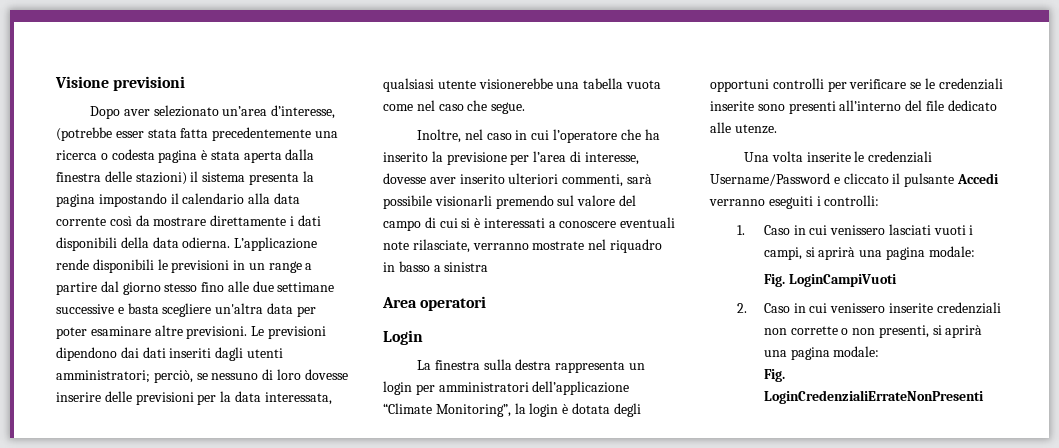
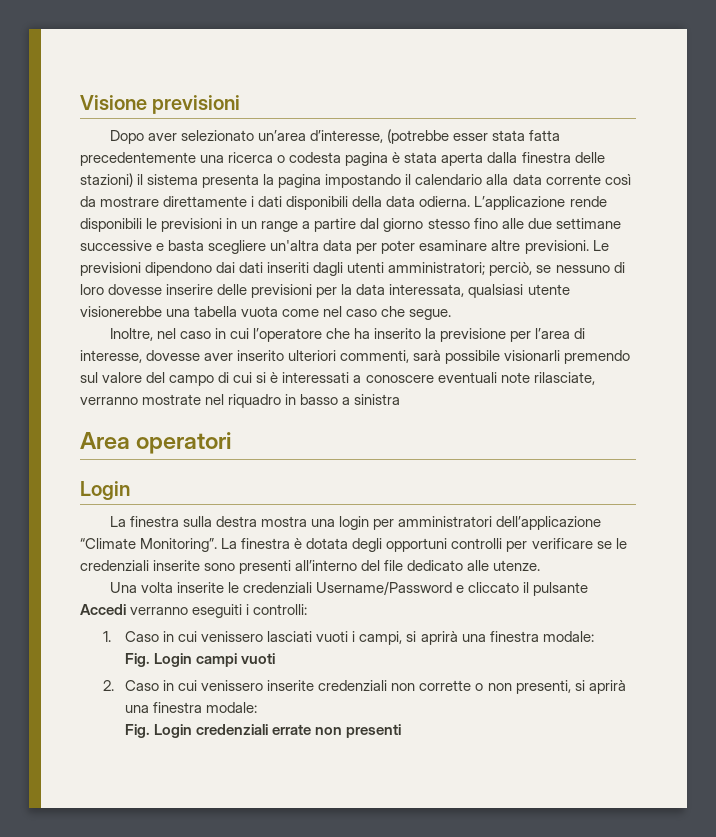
- La finestra sulla destra rappresenta un login per amministratori dell’applicazione “Climate Monitoring”, la login è dotata degli opportuni controlli per verificare se le credenziali inserite sono presenti all’interno del file dedicato alle utenze.
+ La finestra sulla destra mostra una login per amministratori dell’applicazione “Climate Monitoring”. La finestra è dotata degli opportuni controlli per verificare se le credenziali inserite sono presenti all’interno del file dedicato alle utenze.
- 1. Caso in cui venissero lasciati vuoti i campi, si aprirà una pagina modale:
- Fig. LoginCampiVuoti
+ 1. Caso in cui venissero lasciati vuoti i campi, si aprirà una finestra modale:
+ Fig. Login campi vuoti
- 2. Caso in cui venissero inserite credenziali non corrette o non presenti, si aprirà una pagina modale:
- Fig. LoginCredenzialiErrateNonPresenti
+ 2. Caso in cui venissero inserite credenziali non corrette o non presenti, si aprirà una finestra modale:
+ Fig. Login credenziali errate non presenti

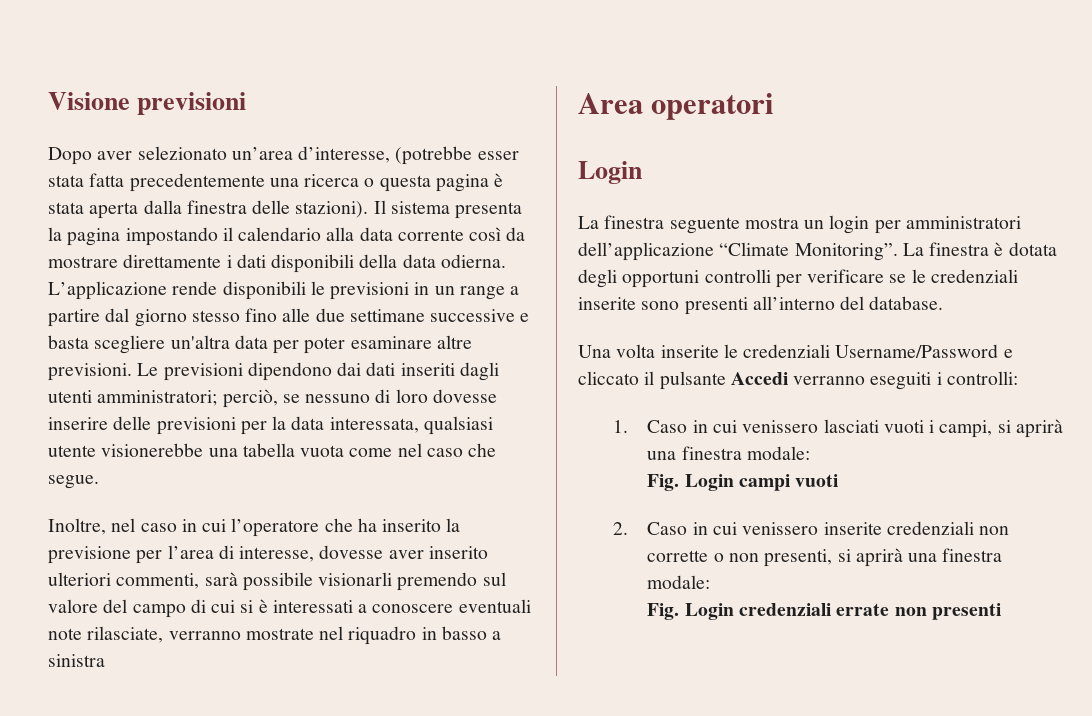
- Dopo aver selezionato un’area d’interesse, (potrebbe esser stata fatta precedentemente una ricerca o codesta pagina è stata aperta dalla finestra delle stazioni) il sistema presenta la pagina impostando il calendario alla data corrente così da mostrare direttamente i dati disponibili della data odierna.
+ Dopo aver selezionato un’area d’interesse, (potrebbe esser stata fatta precedentemente una ricerca o questa pagina è stata aperta dalla finestra delle stazioni). Il sistema presenta la pagina impostando il calendario alla data corrente così da mostrare direttamente i dati disponibili della data odierna.
- La finestra sulla destra mostra una login per amministratori dell’applicazione “Climate Monitoring”.
+ La finestra seguente mostra un login per amministratori dell’applicazione “Climate Monitoring”.
- La finestra è dotata degli opportuni controlli per verificare se le credenziali inserite sono presenti all’interno del file dedicato alle utenze.
+ La finestra è dotata degli opportuni controlli per verificare se le credenziali inserite sono presenti all’interno del database.

